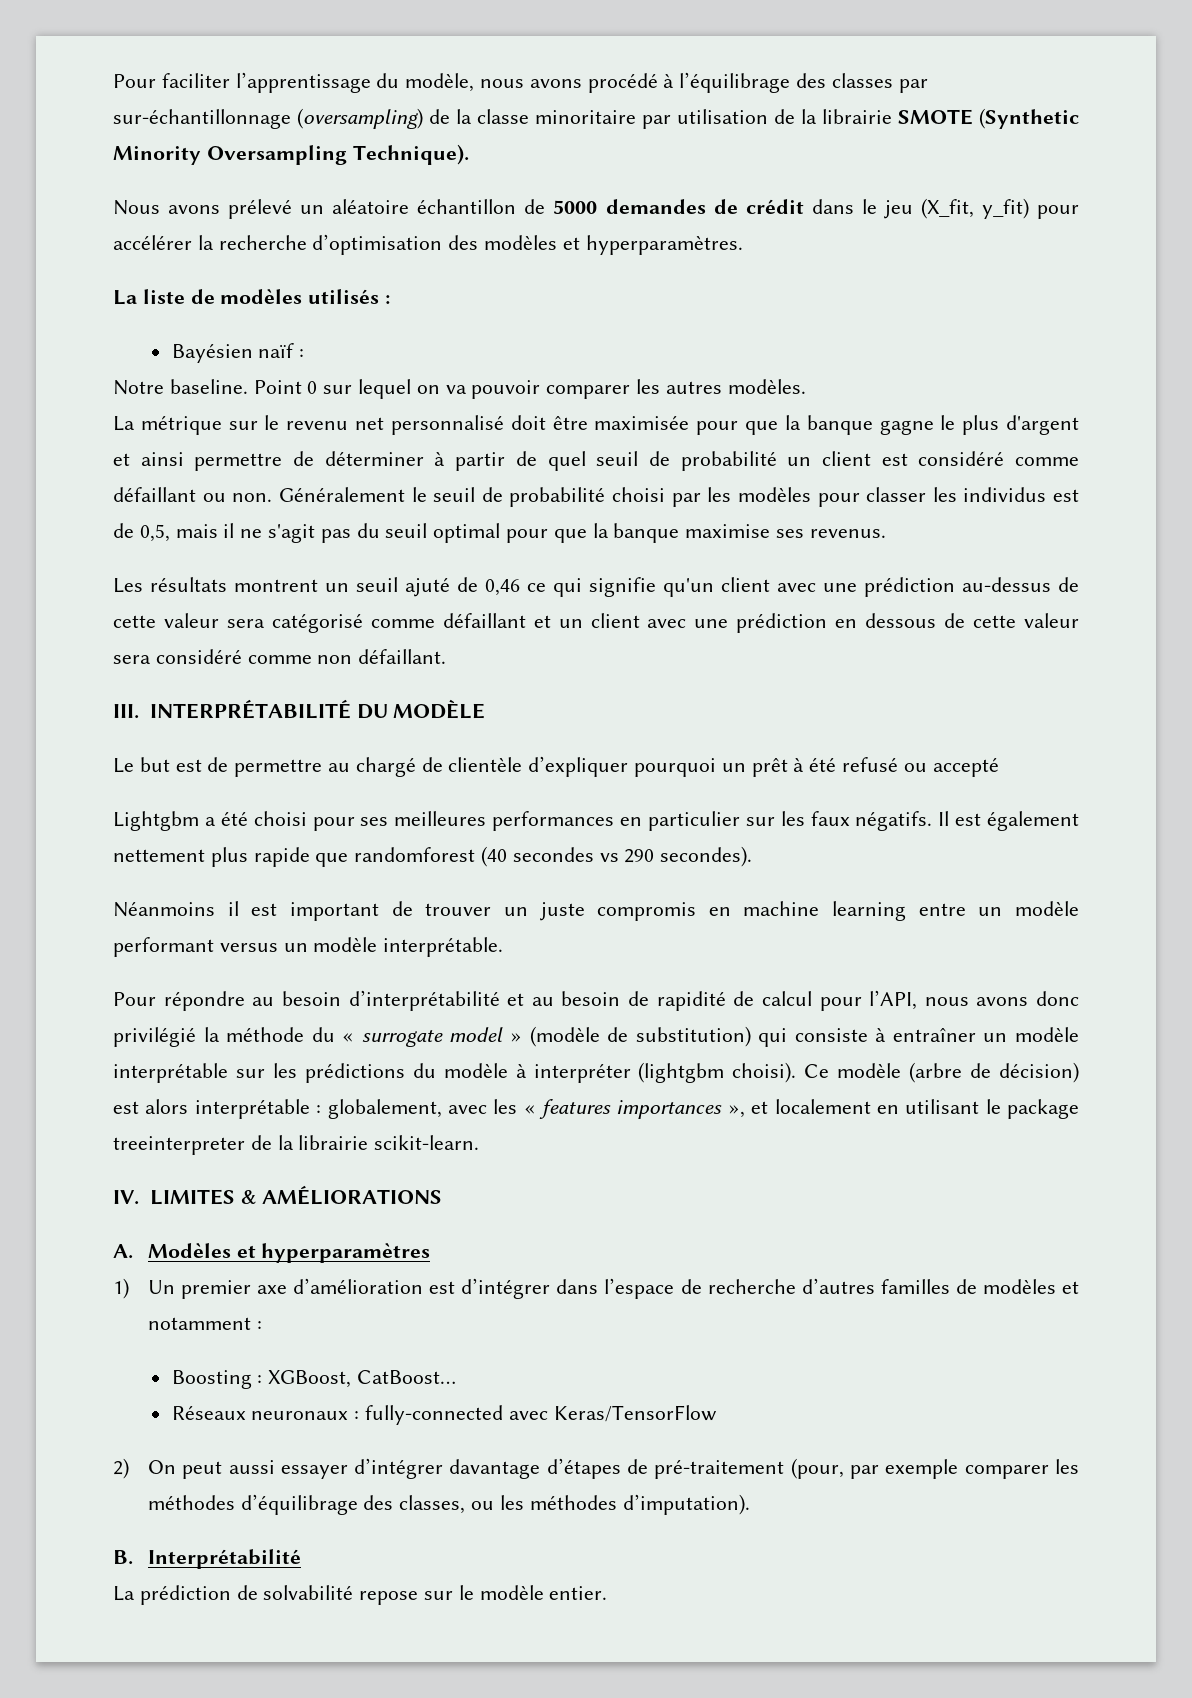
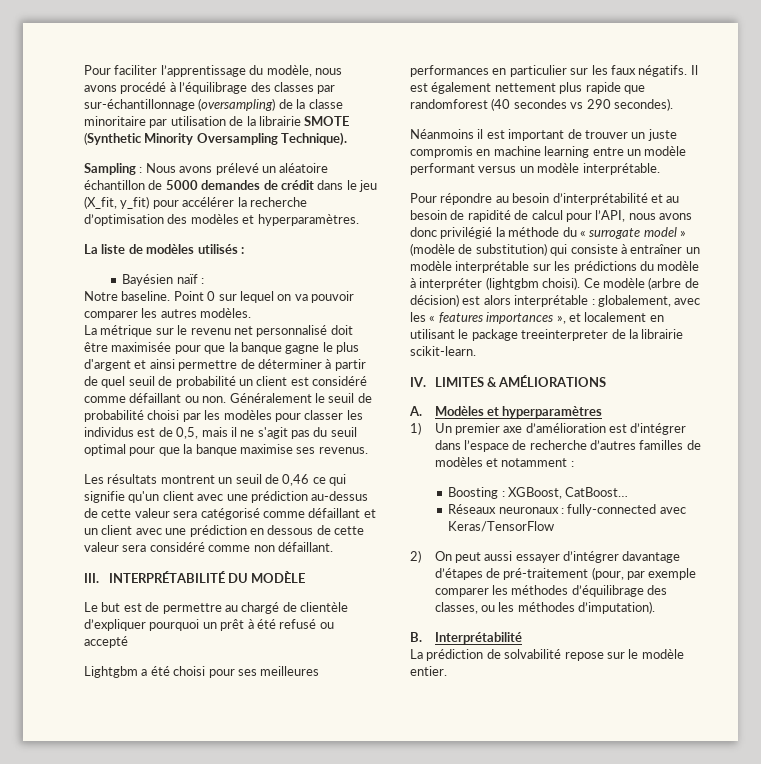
- Nous avons prélevé un aléatoire échantillon de 5000 demandes de crédit dans le jeu (X_fit, y_fit) pour accélérer la recherche d’optimisation des modèles et hyperparamètres.
+ Sampling : Nous avons prélevé un aléatoire échantillon de 5000 demandes de crédit dans le jeu (X_fit, y_fit) pour accélérer la recherche d’optimisation des modèles et hyperparamètres.
- Les résultats montrent un seuil ajuté de 0,46 ce qui signifie qu'un client avec une prédiction au-dessus de cette valeur sera catégorisé comme défaillant et un client avec une prédiction en dessous de cette valeur sera considéré comme non défaillant.
+ Les résultats montrent un seuil de 0,46 ce qui signifie qu'un client avec une prédiction au-dessus de cette valeur sera catégorisé comme défaillant et un client avec une prédiction en dessous de cette valeur sera considéré comme non défaillant.

